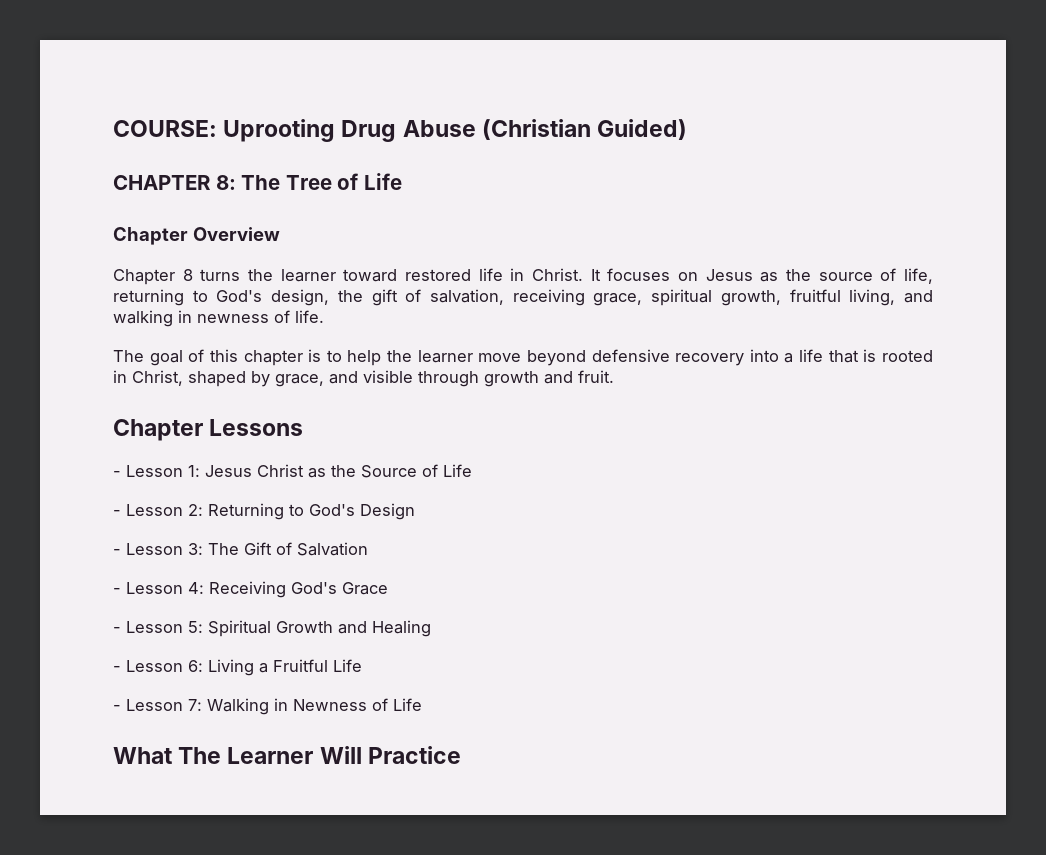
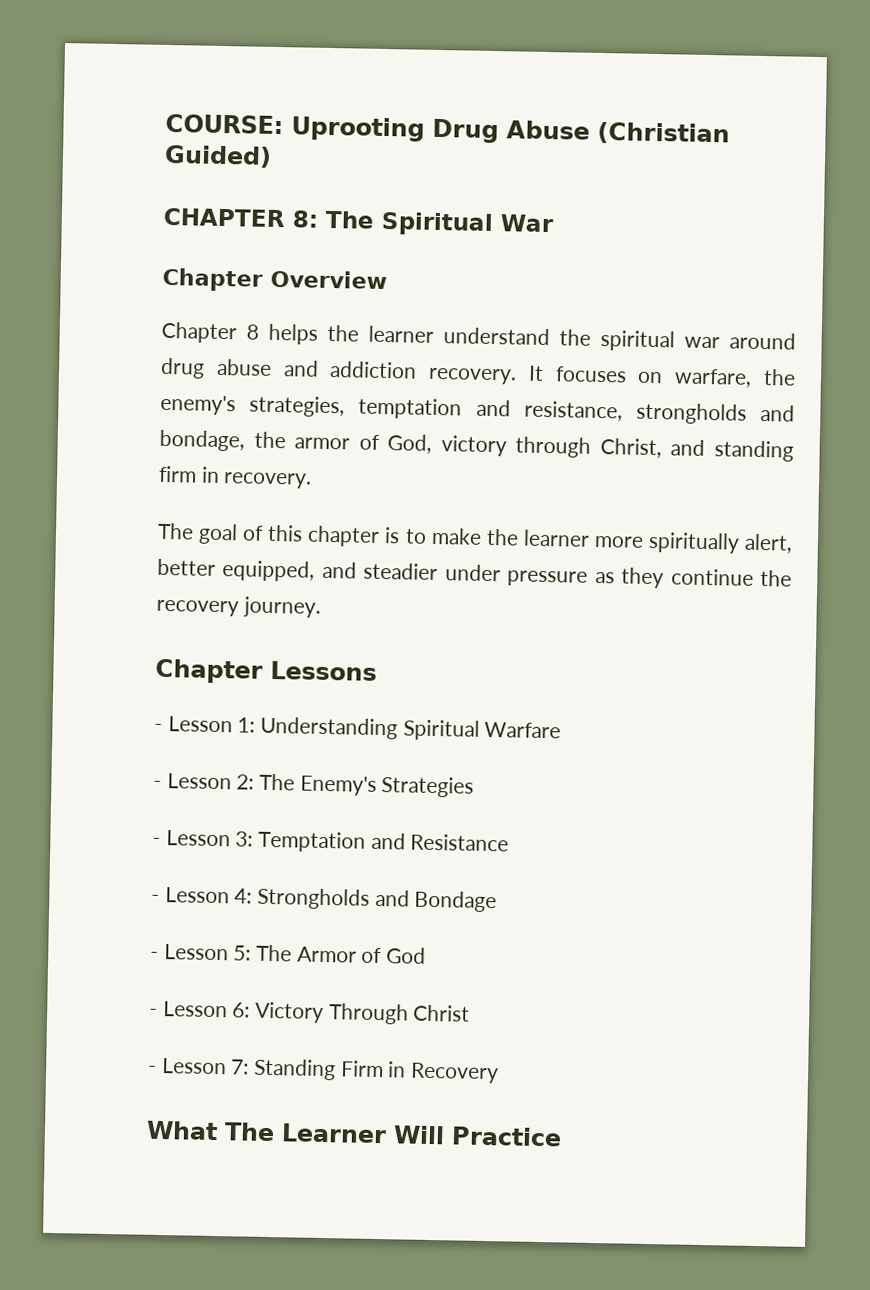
- CHAPTER 8: The Tree of Life
+ CHAPTER 8: The Spiritual War
- Chapter 8 turns the learner toward restored life in Christ. It focuses on Jesus as the source of life, returning to God's design, the gift of salvation, receiving grace, spiritual growth, fruitful living, and walking in newness of life.
+ Chapter 8 helps the learner understand the spiritual war around drug abuse and addiction recovery. It focuses on warfare, the enemy's strategies, temptation and resistance, strongholds and bondage, the armor of God, victory through Christ, and standing firm in recovery.
- The goal of this chapter is to help the learner move beyond defensive recovery into a life that is rooted in Christ, shaped by grace, and visible through growth and fruit.
+ The goal of this chapter is to make the learner more spiritually alert, better equipped, and steadier under pressure as they continue the recovery journey.
- - Lesson 1: Jesus Christ as the Source of Life
+ - Lesson 1: Understanding Spiritual Warfare
- - Lesson 2: Returning to God's Design
+ - Lesson 2: The Enemy's Strategies
- - Lesson 3: The Gift of Salvation
+ - Lesson 3: Temptation and Resistance
- - Lesson 4: Receiving God's Grace
+ - Lesson 4: Strongholds and Bondage
- - Lesson 5: Spiritual Growth and Healing
+ - Lesson 5: The Armor of God
- - Lesson 6: Living a Fruitful Life
+ - Lesson 6: Victory Through Christ
- - Lesson 7: Walking in Newness of Life
+ - Lesson 7: Standing Firm in Recovery

